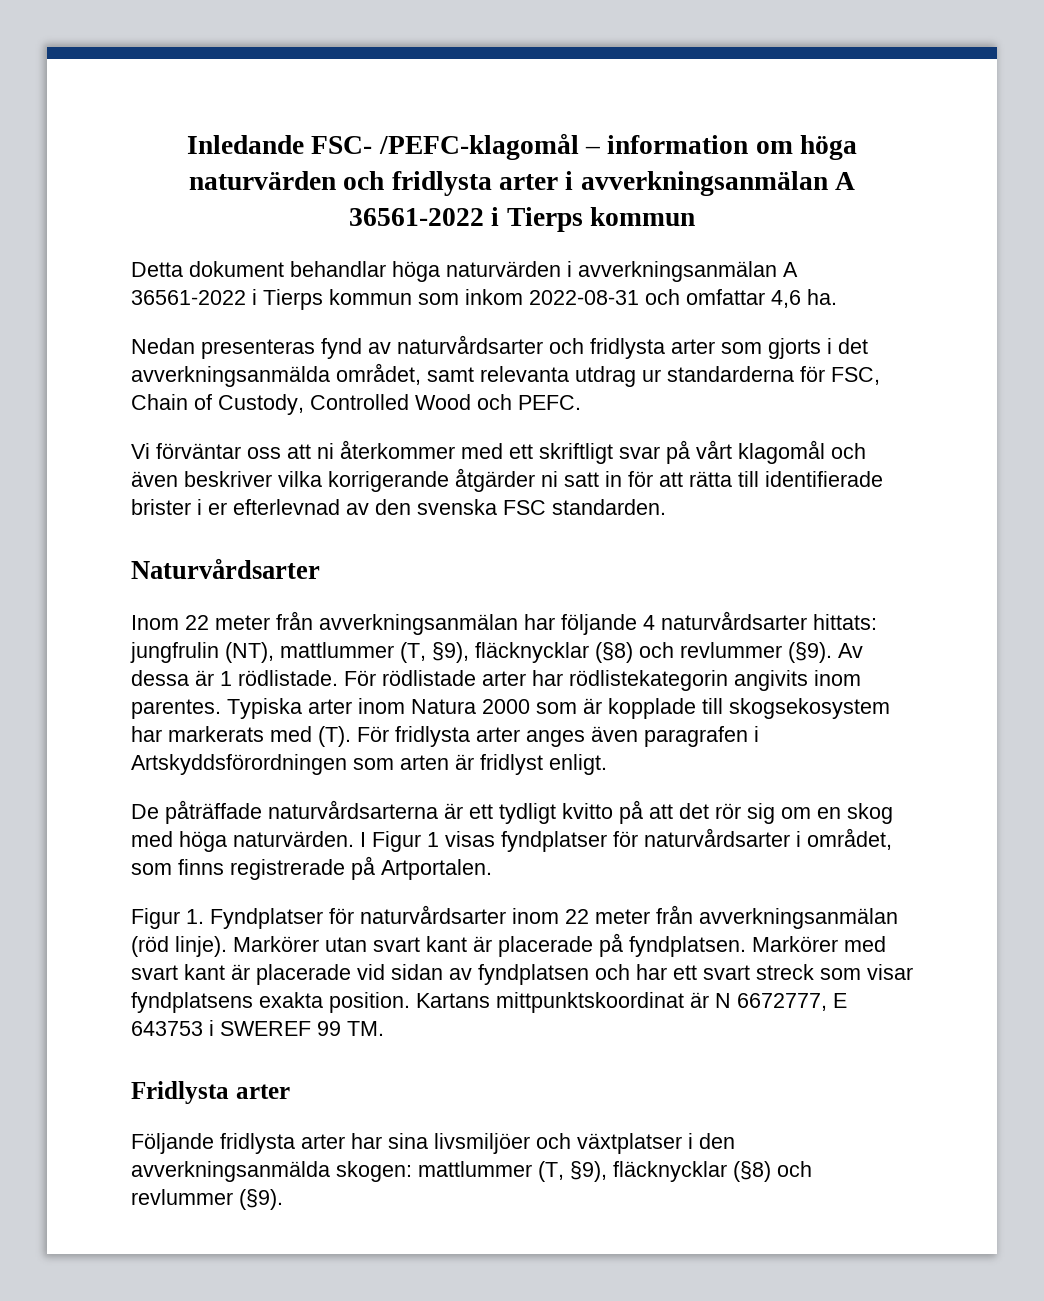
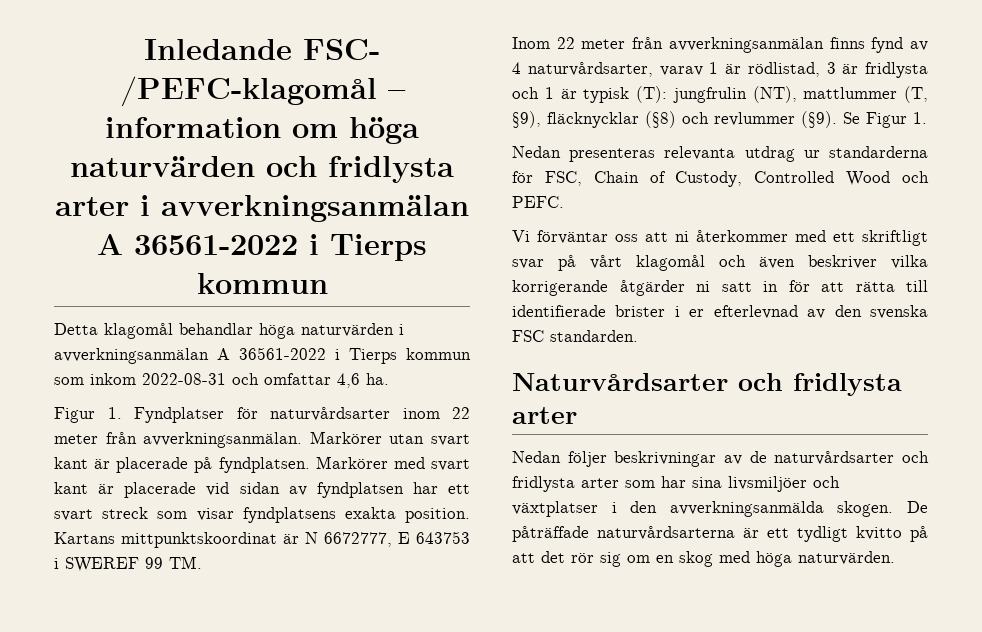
- Detta dokument behandlar höga naturvärden i avverkningsanmälan A 36561-2022 i Tierps kommun som inkom 2022-08-31 och omfattar 4,6 ha.
+ Detta klagomål behandlar höga naturvärden i avverkningsanmälan A 36561-2022 i Tierps kommun som inkom 2022-08-31 och omfattar 4,6 ha.
- Nedan presenteras fynd av naturvårdsarter och fridlysta arter som gjorts i det avverkningsanmälda området, samt relevanta utdrag ur standarderna för FSC, Chain of Custody, Controlled Wood och PEFC.
+ Figur 1. Fyndplatser för naturvårdsarter inom 22 meter från avverkningsanmälan. Markörer utan svart kant är placerade på fyndplatsen. Markörer med svart kant är placerade vid sidan av fyndplatsen har ett svart streck som visar fyndplatsens exakta position. Kartans mittpunktskoordinat är N 6672777, E 643753 i SWEREF 99 TM.
+ Inom 22 meter från avverkningsanmälan finns fynd av 4 naturvårdsarter, varav 1 är rödlistad, 3 är fridlysta och 1 är typisk (T): jungfrulin (NT), mattlummer (T, §9), fläcknycklar (§8) och revlummer (§9). Se Figur 1.
+ Nedan presenteras relevanta utdrag ur standarderna för FSC, Chain of Custody, Controlled Wood och PEFC.
- Naturvårdsarter
- Inom 22 meter från avverkningsanmälan har följande 4 naturvårdsarter hittats: jungfrulin (NT), mattlummer (T, §9), fläcknycklar (§8) och revlummer (§9). Av dessa är 1 rödlistade. För rödlistade arter har rödlistekategorin angivits inom parentes. Typiska arter inom Natura 2000 som är kopplade till skogsekosystem har markerats med (T). För fridlysta arter anges även paragrafen i Artskyddsförordningen som arten är fridlyst enligt.
- De påträffade naturvårdsarterna är ett tydligt kvitto på att det rör sig om en skog med höga naturvärden. I Figur 1 visas fyndplatser för naturvårdsarter i området, som finns registrerade på Artportalen.
- Figur 1. Fyndplatser för naturvårdsarter inom 22 meter från avverkningsanmälan (röd linje). Markörer utan svart kant är placerade på fyndplatsen. Markörer med svart kant är placerade vid sidan av fyndplatsen och har ett svart streck som visar fyndplatsens exakta position. Kartans mittpunktskoordinat är N 6672777, E 643753 i SWEREF 99 TM.
- Fridlysta arter
- Följande fridlysta arter har sina livsmiljöer och växtplatser i den avverkningsanmälda skogen: mattlummer (T, §9), fläcknycklar (§8) och revlummer (§9).
+ Naturvårdsarter och fridlysta arter
+ Nedan följer beskrivningar av de naturvårdsarter och fridlysta arter som har sina livsmiljöer och växtplatser i den avverkningsanmälda skogen. De påträffade naturvårdsarterna är ett tydligt kvitto på att det rör sig om en skog med höga naturvärden.

